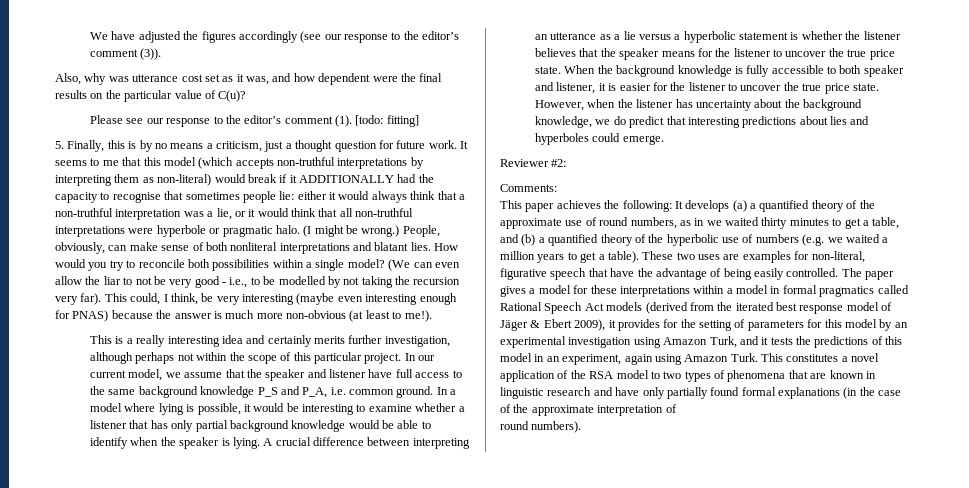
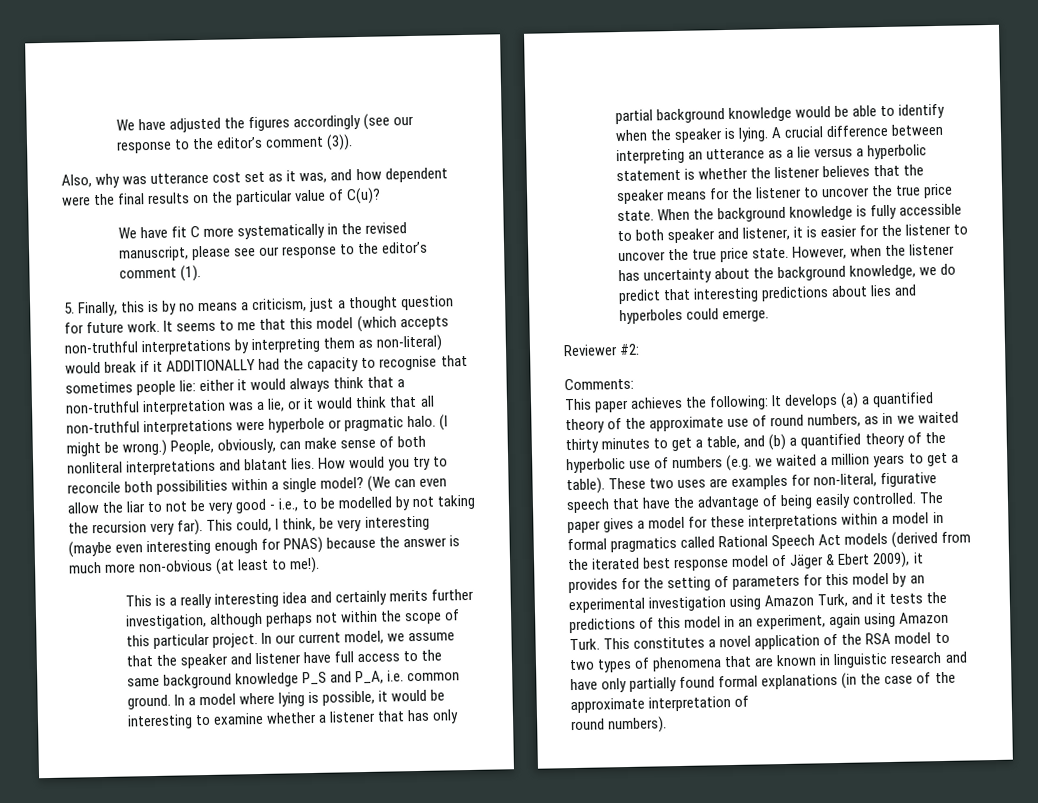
- Please see our response to the editor’s comment (1). [todo: fitting]
+ We have fit C more systematically in the revised manuscript, please see our response to the editor’s comment (1).

